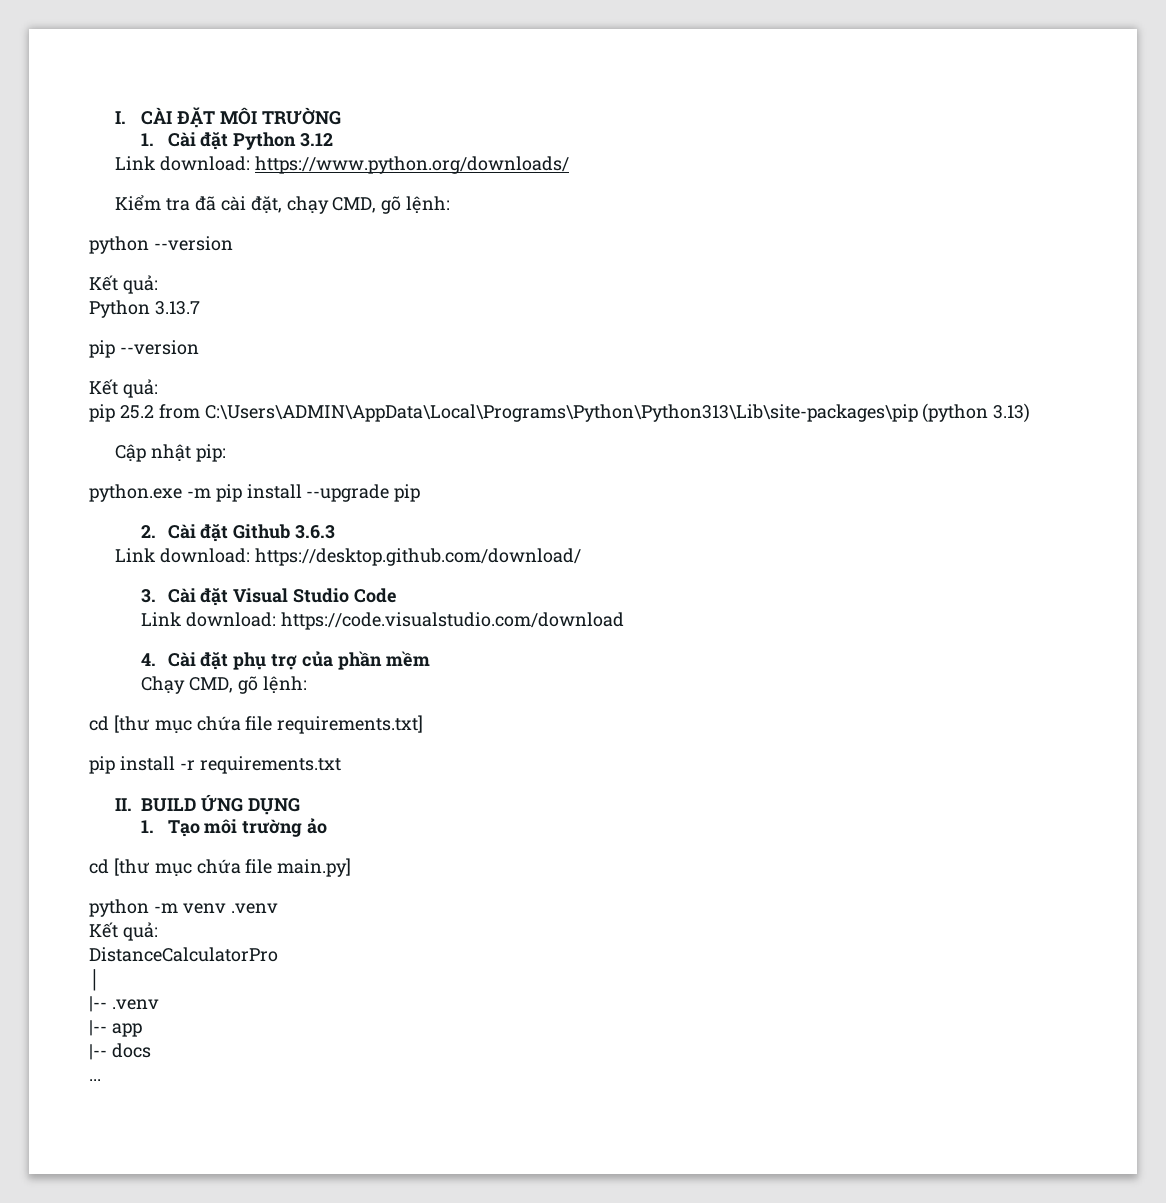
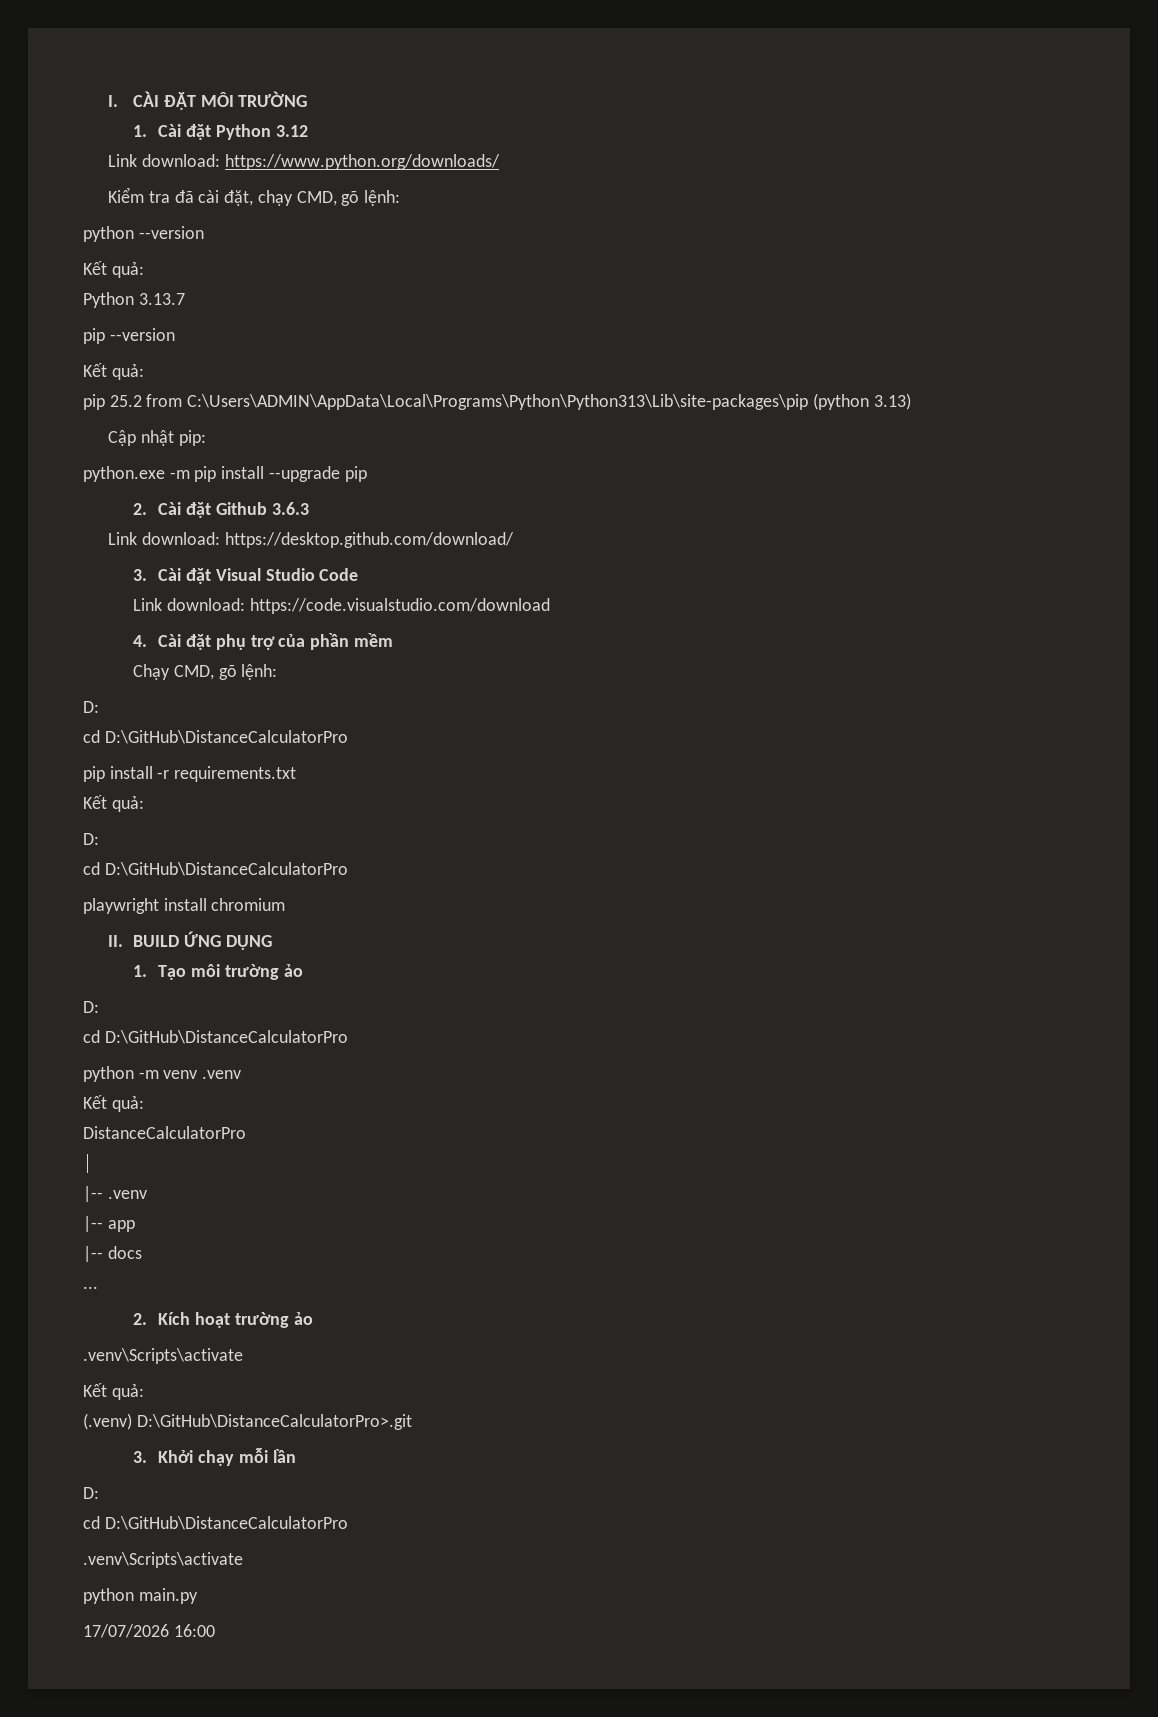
  Chạy CMD, gõ lệnh:
- cd [thư mục chứa file requirements.txt]
+ D:
+ cd D:\GitHub\DistanceCalculatorPro
  pip install -r requirements.txt
+ Kết quả:
+ D:
+ cd D:\GitHub\DistanceCalculatorPro
+ playwright install chromium
  1. Tạo môi trường ảo
- cd [thư mục chứa file main.py]
+ D:
+ cd D:\GitHub\DistanceCalculatorPro
+ 2. Kích hoạt trường ảo
+ .venv\Scripts\activate
+ Kết quả:
+ (.venv) D:\GitHub\DistanceCalculatorPro>.git
+ 3. Khởi chạy mỗi lần
+ D:
+ cd D:\GitHub\DistanceCalculatorPro
+ .venv\Scripts\activate
+ python main.py
+ 17/07/2026 16:00

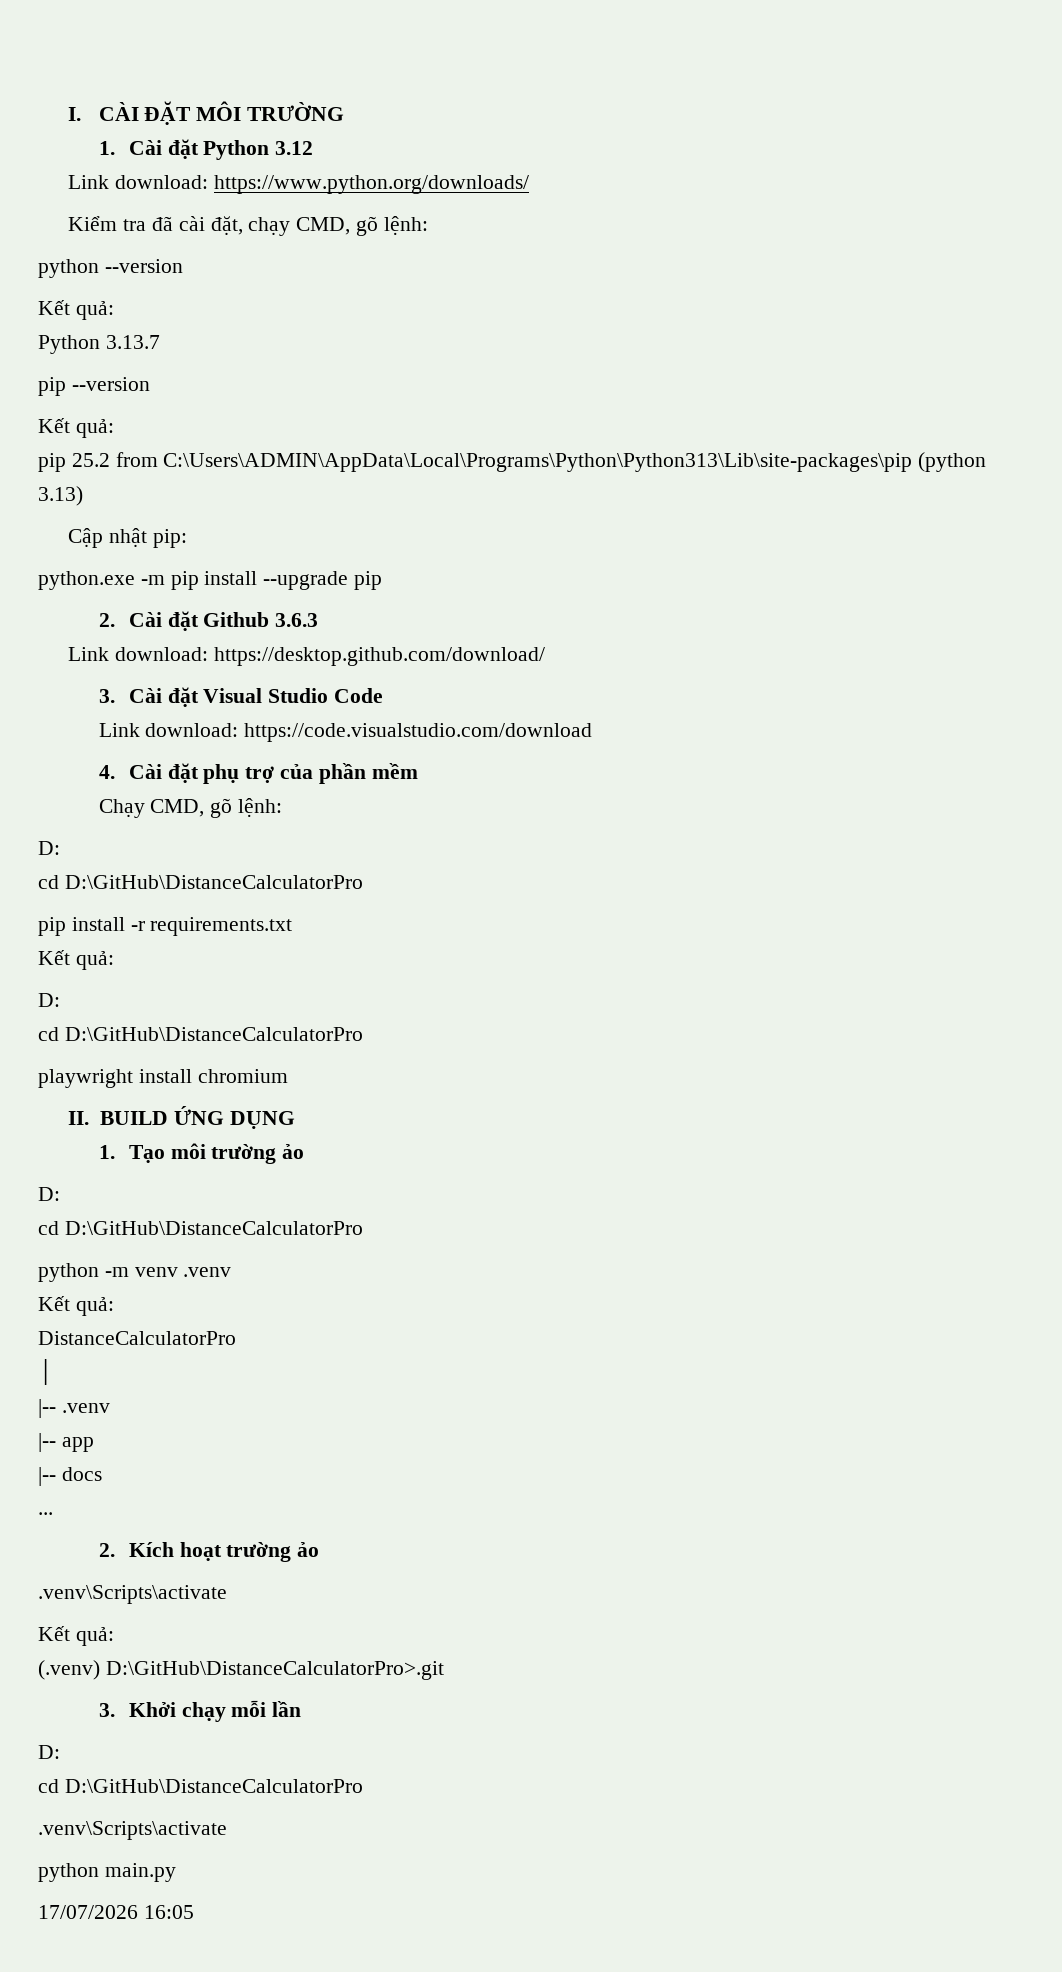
- 17/07/2026 16:00
+ 17/07/2026 16:05

